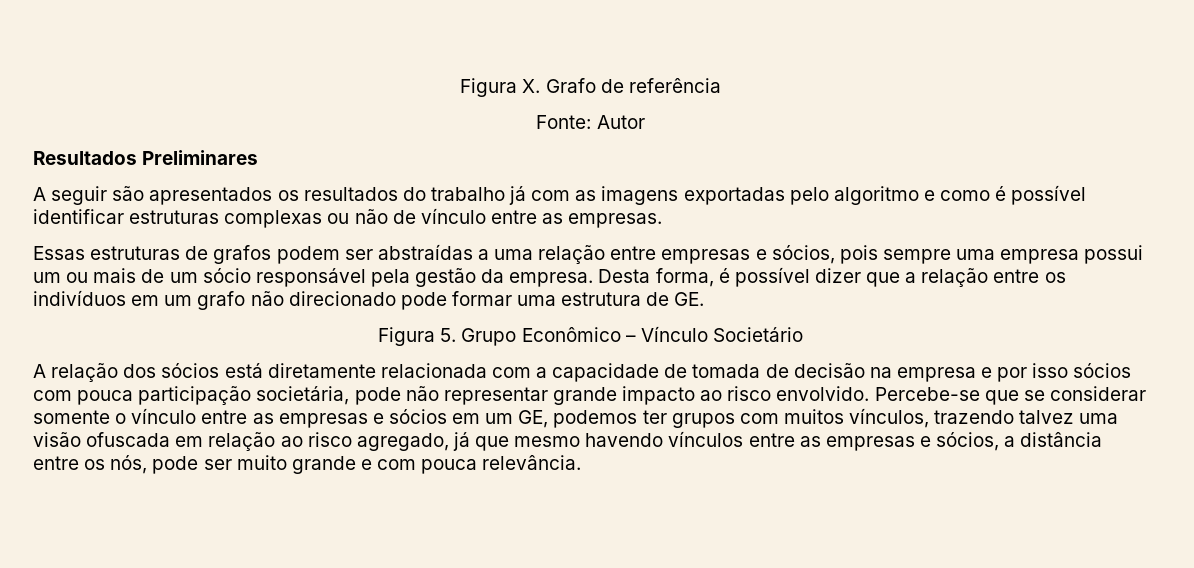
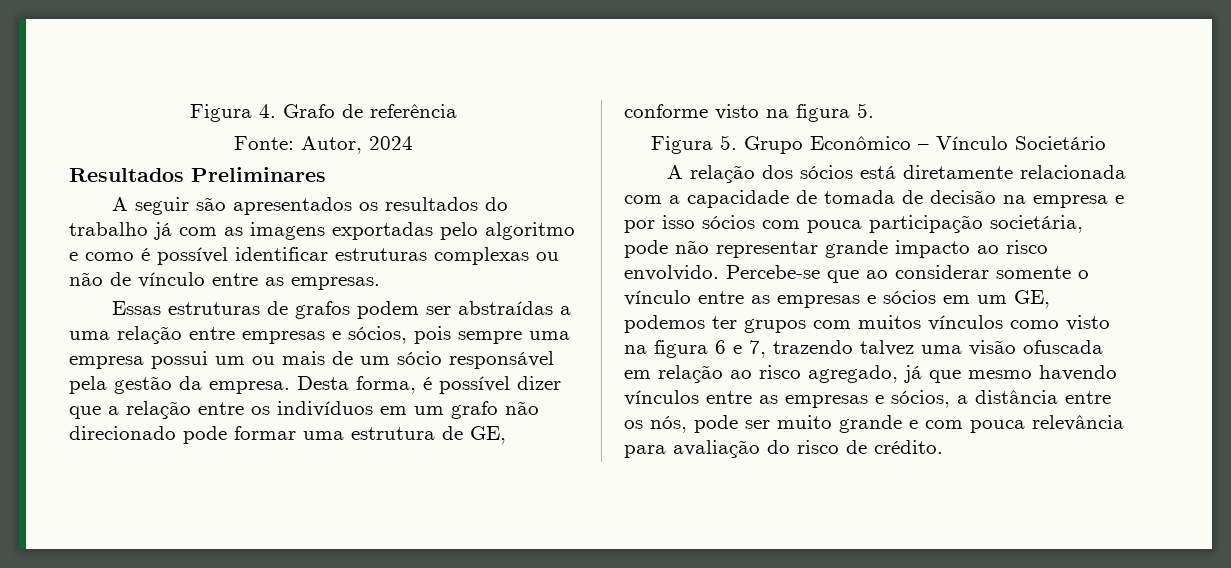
- Figura X. Grafo de referência
+ Figura 4. Grafo de referência
- Fonte: Autor
+ Fonte: Autor, 2024
- Desta forma, é possível dizer que a relação entre os indivíduos em um grafo não direcionado pode formar uma estrutura de GE.
+ Desta forma, é possível dizer que a relação entre os indivíduos em um grafo não direcionado pode formar uma estrutura de GE, conforme visto na figura 5.
- Percebe-se que se considerar somente o vínculo entre as empresas e sócios em um GE, podemos ter grupos com muitos vínculos, trazendo talvez uma visão ofuscada em relação ao risco agregado, já que mesmo havendo vínculos entre as empresas e sócios, a distância entre os nós, pode ser muito grande e com pouca relevância.
+ Percebe-se que ao considerar somente o vínculo entre as empresas e sócios em um GE, podemos ter grupos com muitos vínculos como visto na figura 6 e 7, trazendo talvez uma visão ofuscada em relação ao risco agregado, já que mesmo havendo vínculos entre as empresas e sócios, a distância entre os nós, pode ser muito grande e com pouca relevância para avaliação do risco de crédito.

